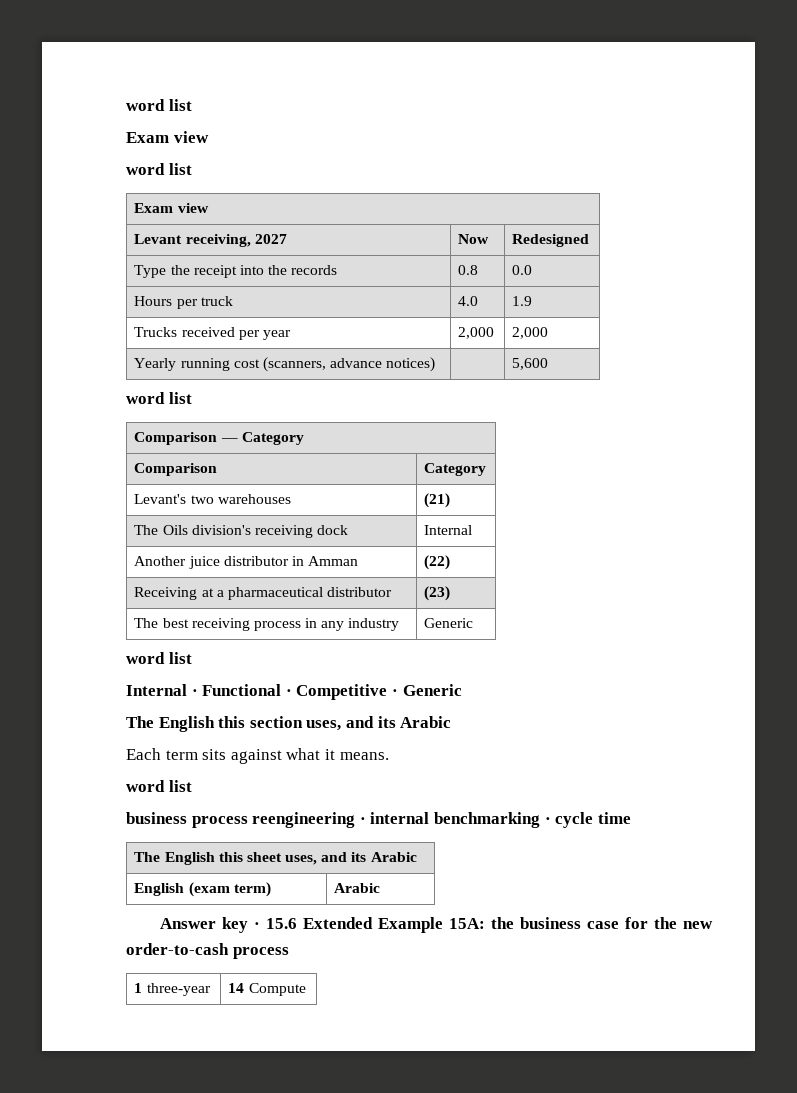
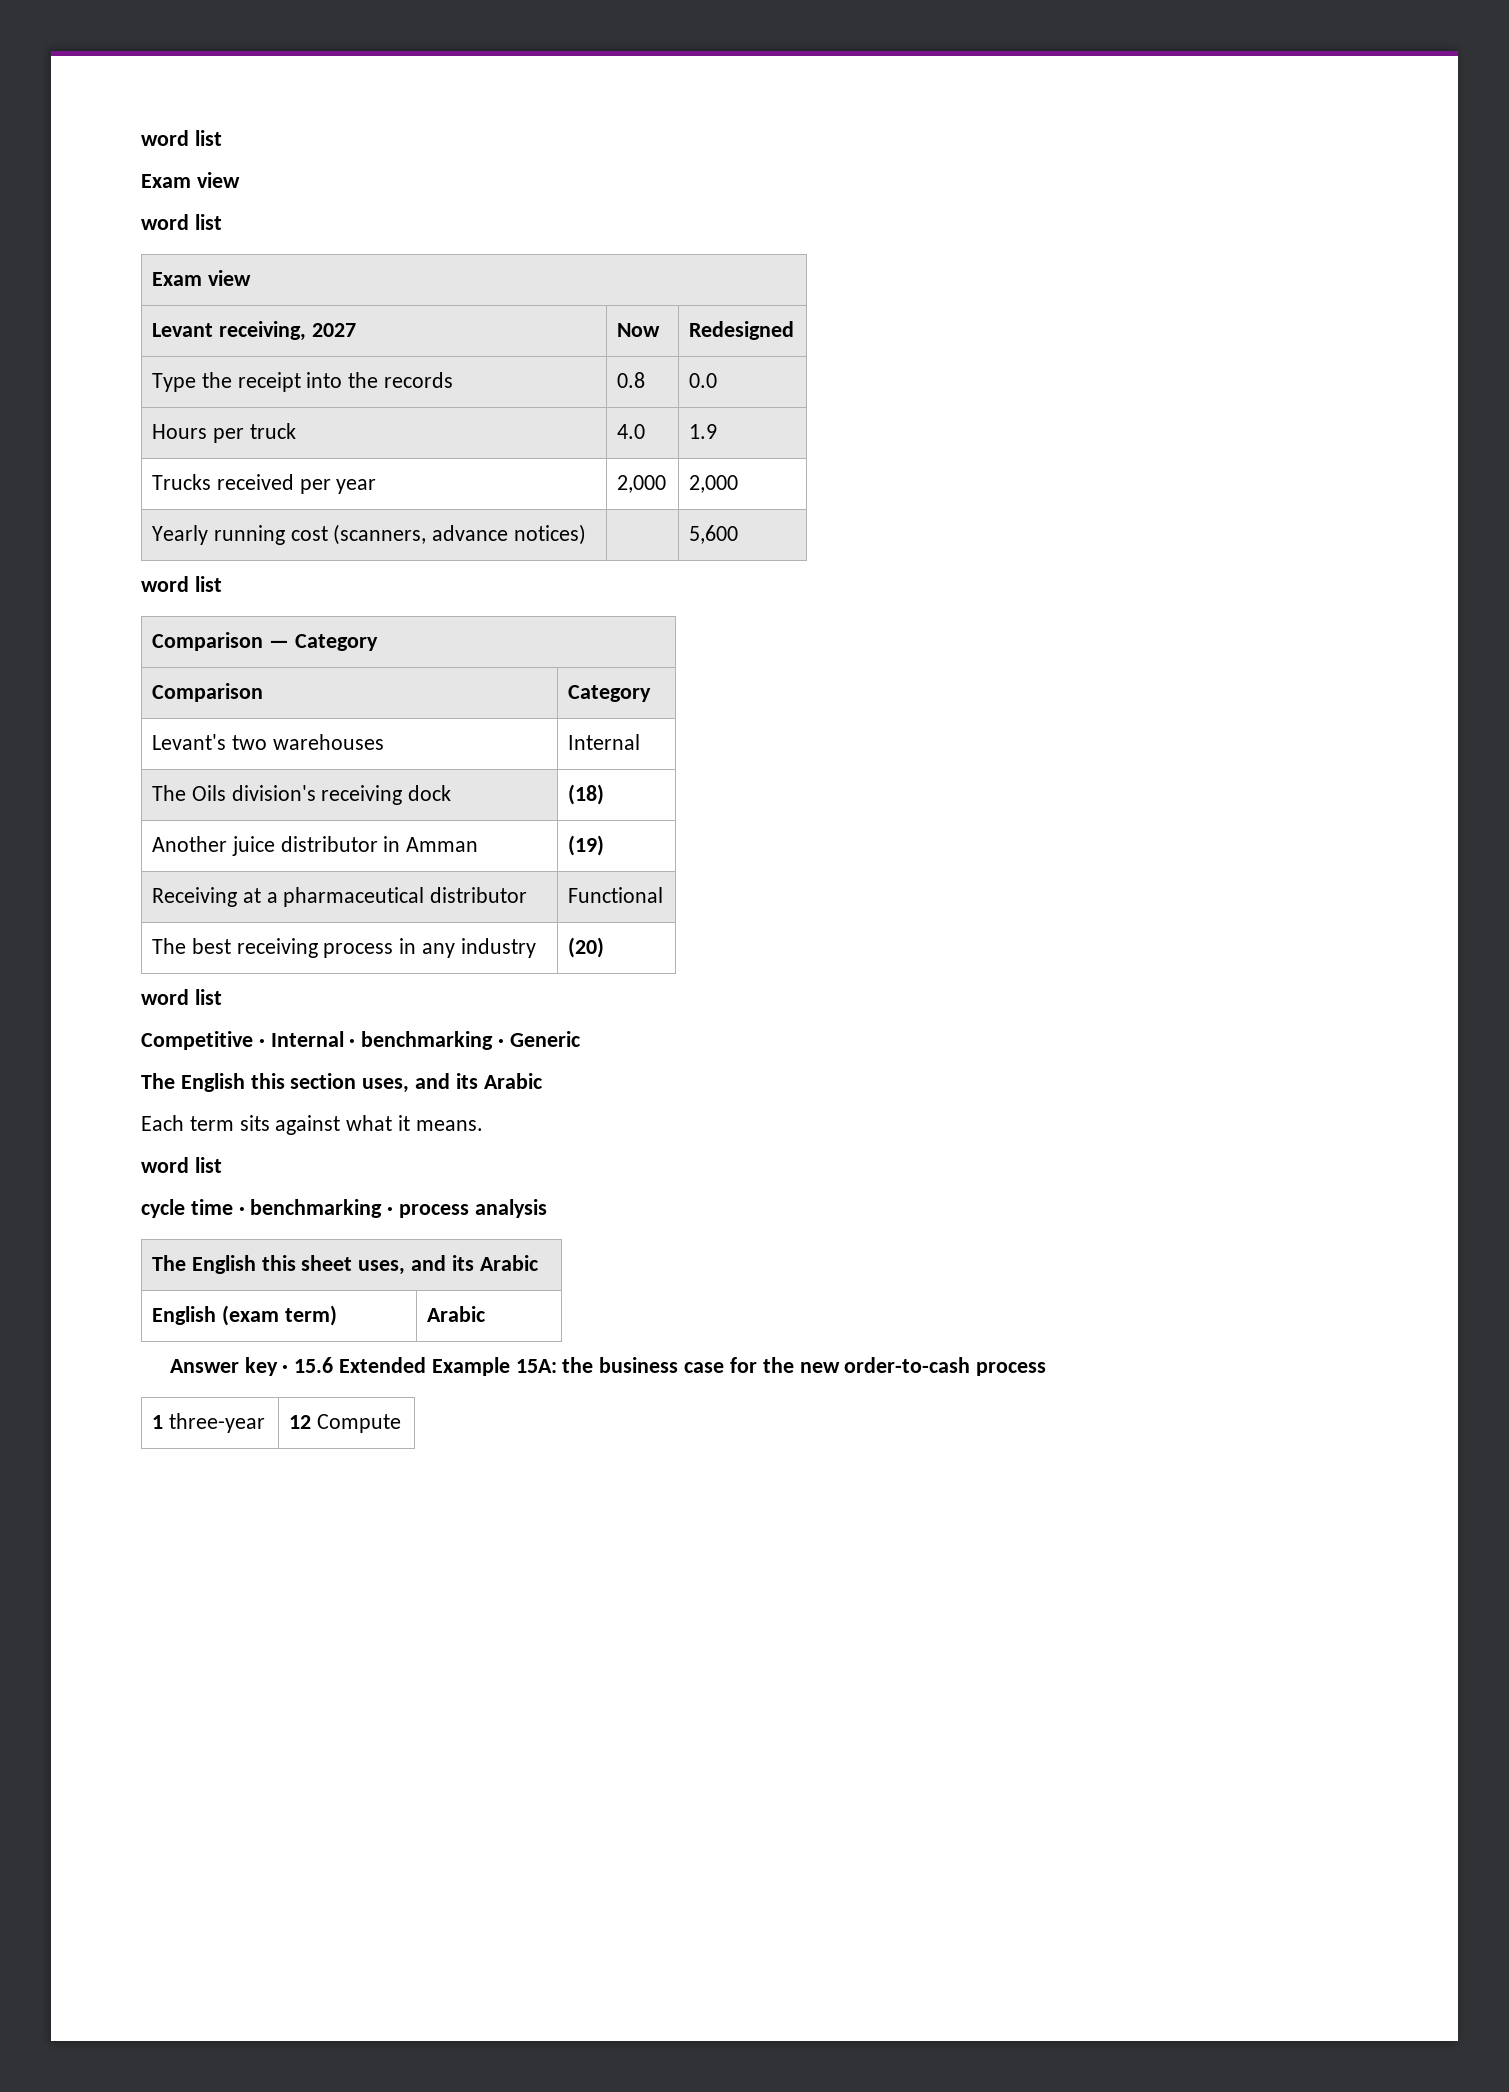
- Levant's two warehouses | (21)
+ Levant's two warehouses | Internal
- The Oils division's receiving dock | Internal
+ The Oils division's receiving dock | (18)
- Another juice distributor in Amman | (22)
+ Another juice distributor in Amman | (19)
- Receiving at a pharmaceutical distributor | (23)
+ Receiving at a pharmaceutical distributor | Functional
- The best receiving process in any industry | Generic
+ The best receiving process in any industry | (20)
  word list
- Internal · Functional · Competitive · Generic
+ Competitive · Internal · benchmarking · Generic
- business process reengineering · internal benchmarking · cycle time
+ cycle time · benchmarking · process analysis
- 1 three-year | 14 Compute
+ 1 three-year | 12 Compute

